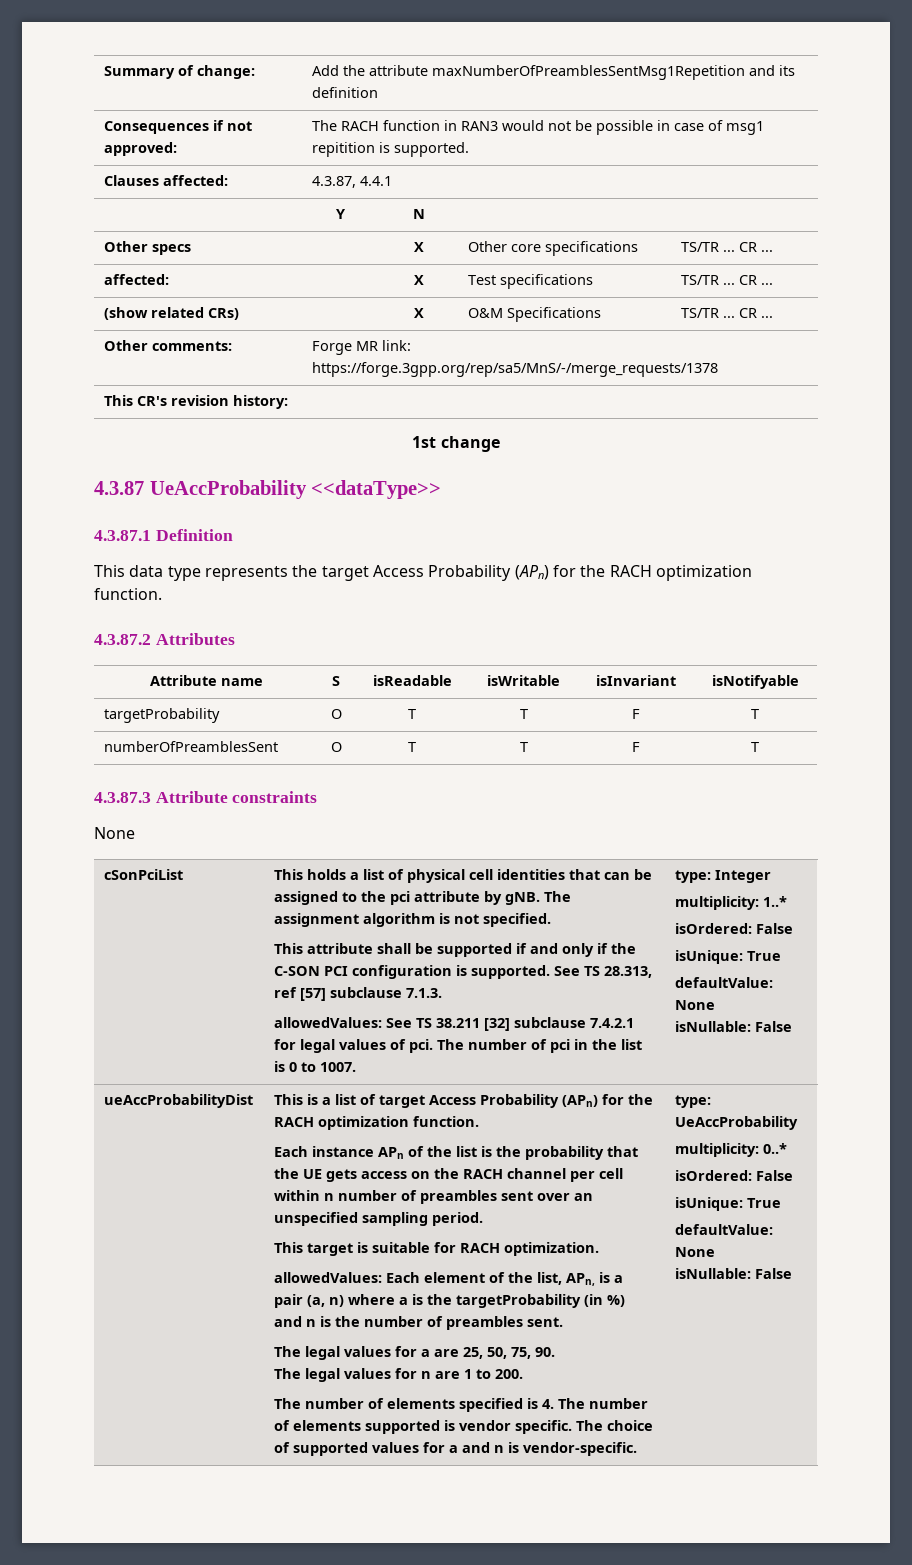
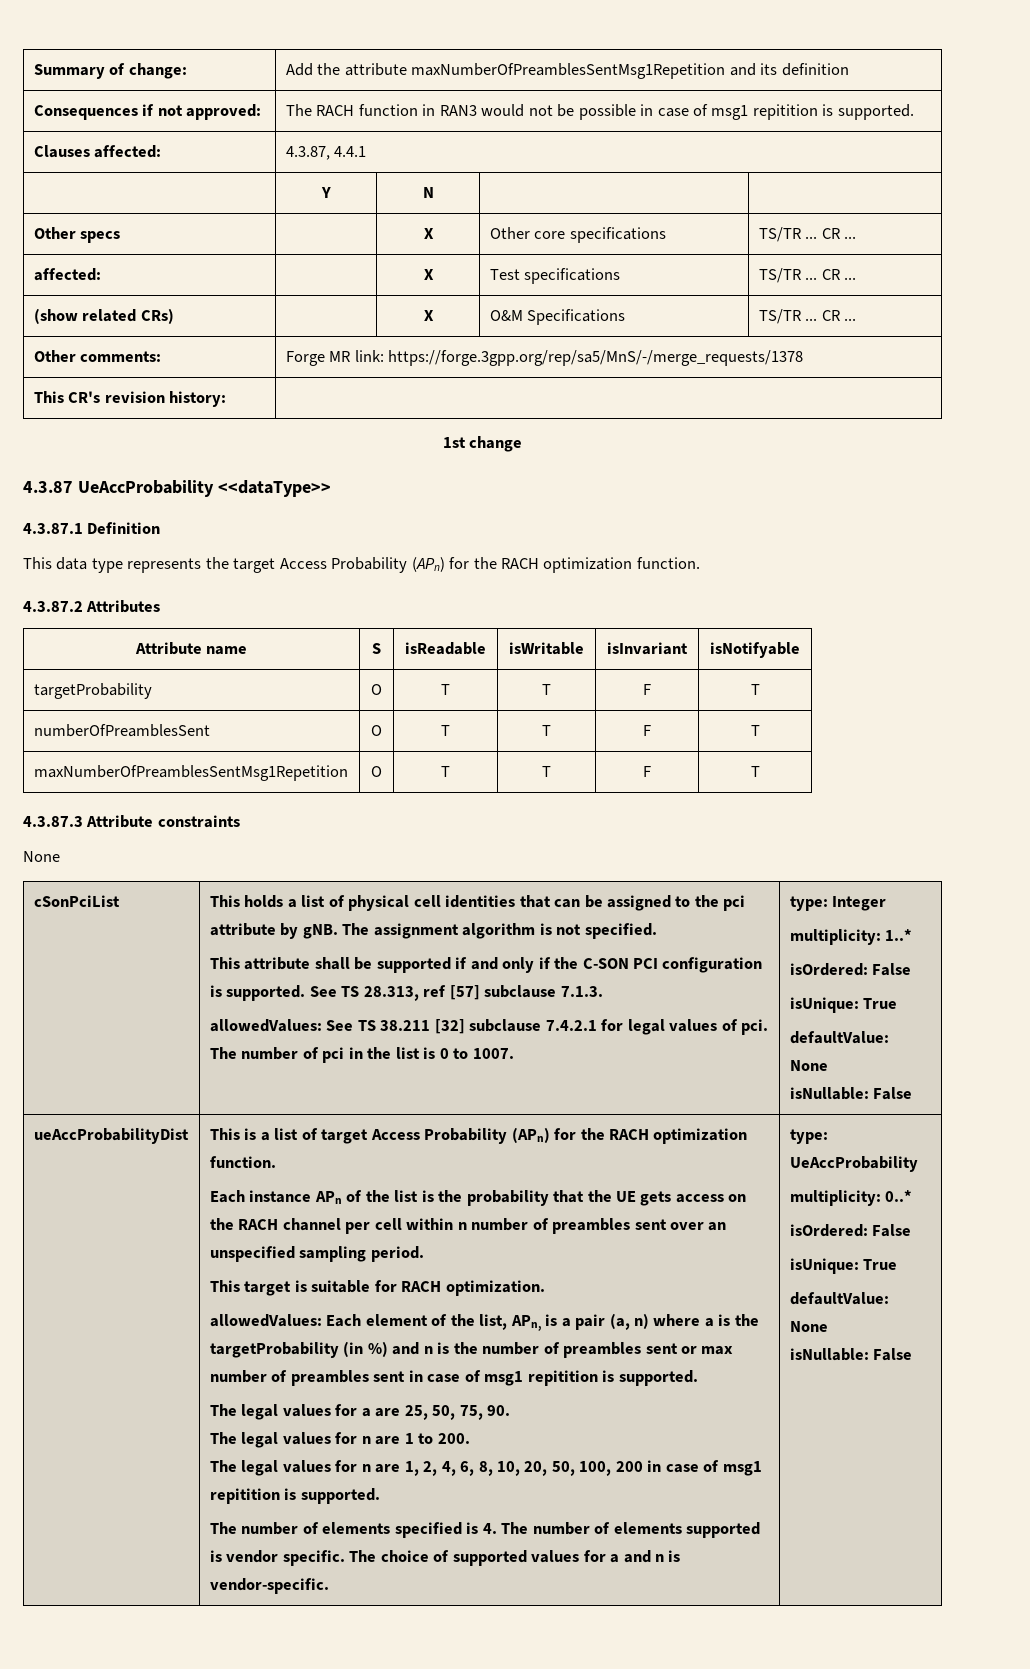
+ maxNumberOfPreamblesSentMsg1Repetition | O | T | T | F | T
- allowedValues: Each element of the list, APn, is a pair (a, n) where a is the targetProbability (in %) and n is the number of preambles sent.
+ allowedValues: Each element of the list, APn, is a pair (a, n) where a is the targetProbability (in %) and n is the number of preambles sent or max number of preambles sent in case of msg1 repitition is supported.
+ The legal values for n are 1, 2, 4, 6, 8, 10, 20, 50, 100, 200 in case of msg1 repitition is supported.

